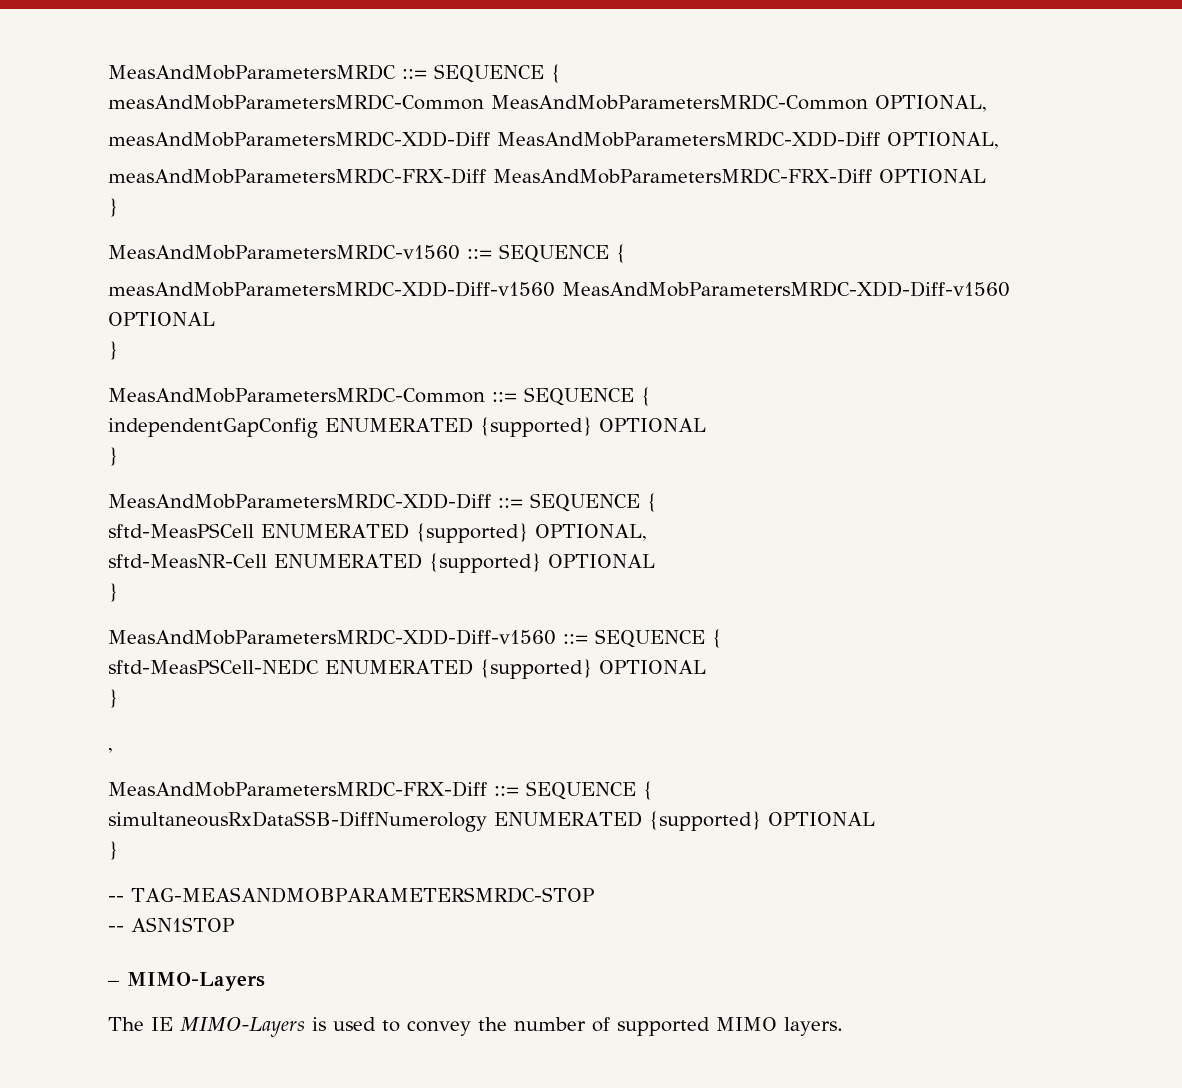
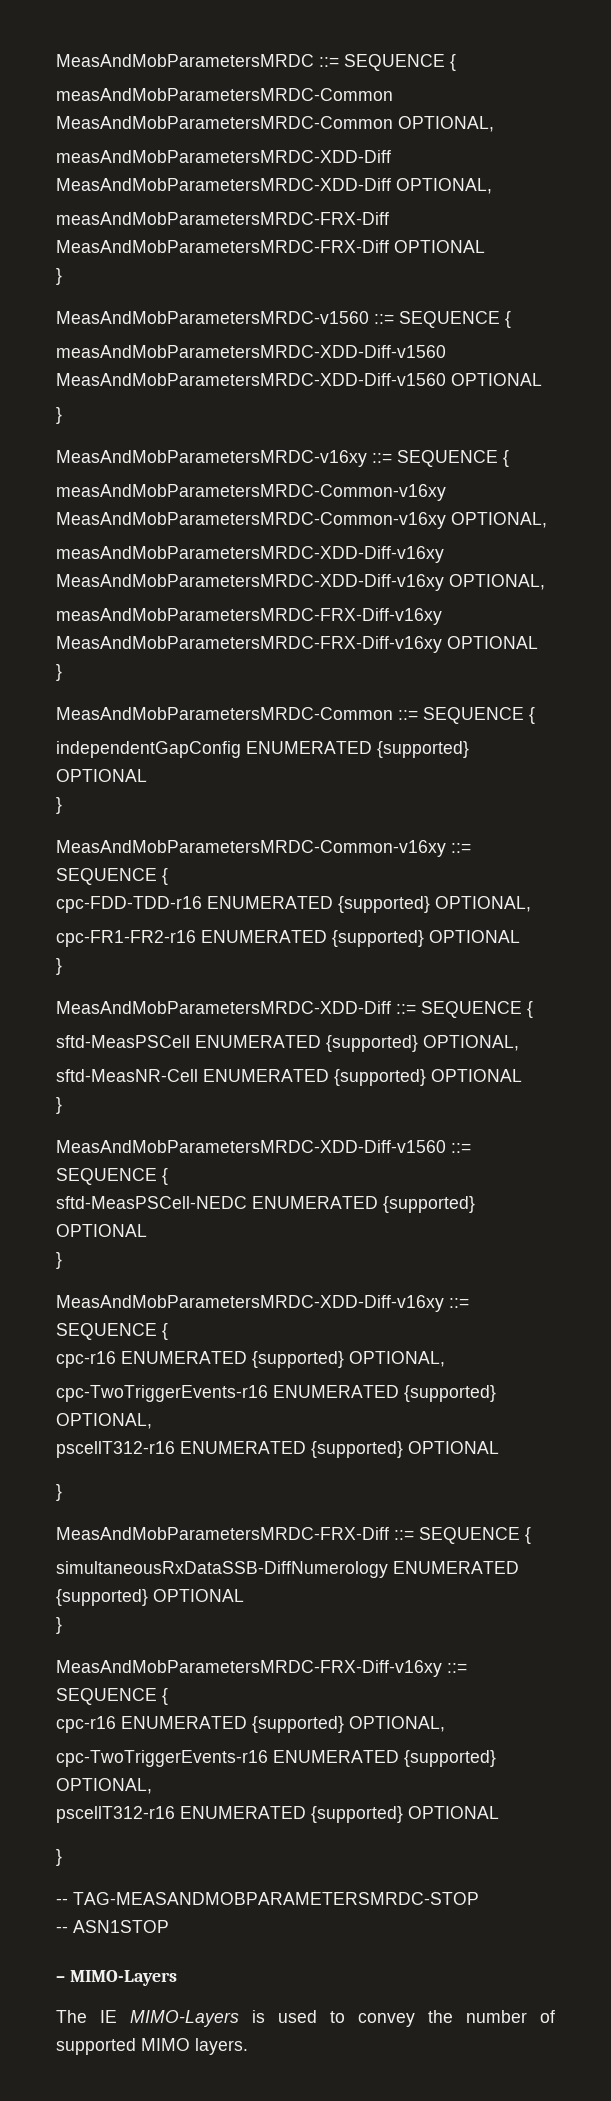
+ MeasAndMobParametersMRDC-v16xy ::= SEQUENCE {
+ measAndMobParametersMRDC-Common-v16xy MeasAndMobParametersMRDC-Common-v16xy OPTIONAL,
+ measAndMobParametersMRDC-XDD-Diff-v16xy MeasAndMobParametersMRDC-XDD-Diff-v16xy OPTIONAL,
+ measAndMobParametersMRDC-FRX-Diff-v16xy MeasAndMobParametersMRDC-FRX-Diff-v16xy OPTIONAL
+ }
+ MeasAndMobParametersMRDC-Common-v16xy ::= SEQUENCE {
+ cpc-FDD-TDD-r16 ENUMERATED {supported} OPTIONAL,
+ cpc-FR1-FR2-r16 ENUMERATED {supported} OPTIONAL
+ }
- ,
+ MeasAndMobParametersMRDC-XDD-Diff-v16xy ::= SEQUENCE {
+ cpc-r16 ENUMERATED {supported} OPTIONAL,
+ cpc-TwoTriggerEvents-r16 ENUMERATED {supported} OPTIONAL,
+ pscellT312-r16 ENUMERATED {supported} OPTIONAL
+ }
+ MeasAndMobParametersMRDC-FRX-Diff-v16xy ::= SEQUENCE {
+ cpc-r16 ENUMERATED {supported} OPTIONAL,
+ cpc-TwoTriggerEvents-r16 ENUMERATED {supported} OPTIONAL,
+ pscellT312-r16 ENUMERATED {supported} OPTIONAL
+ }

